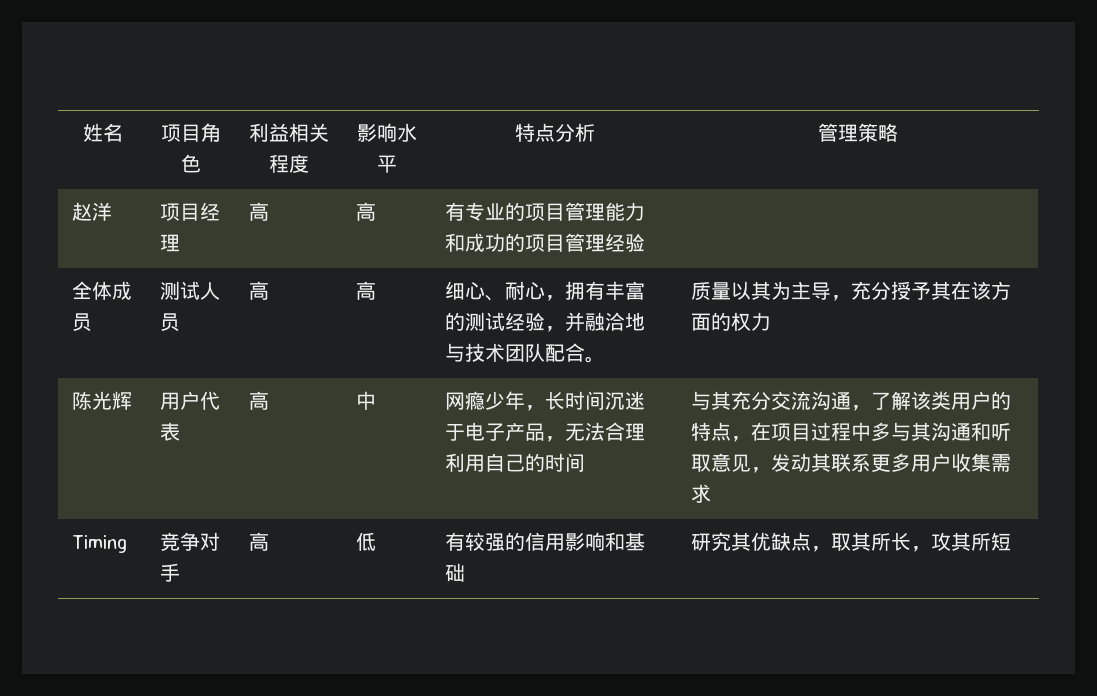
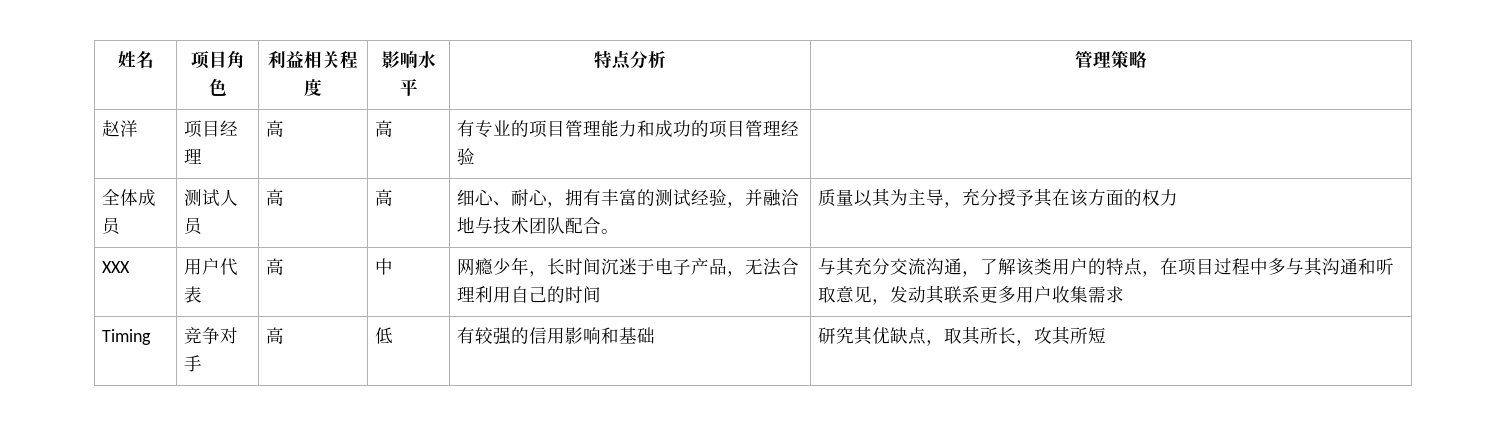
- 陈光辉
+ XXX

